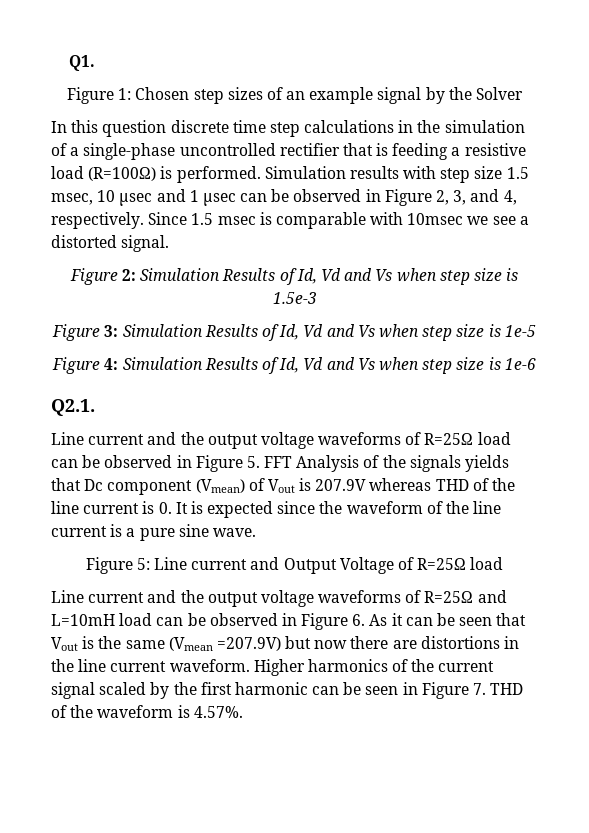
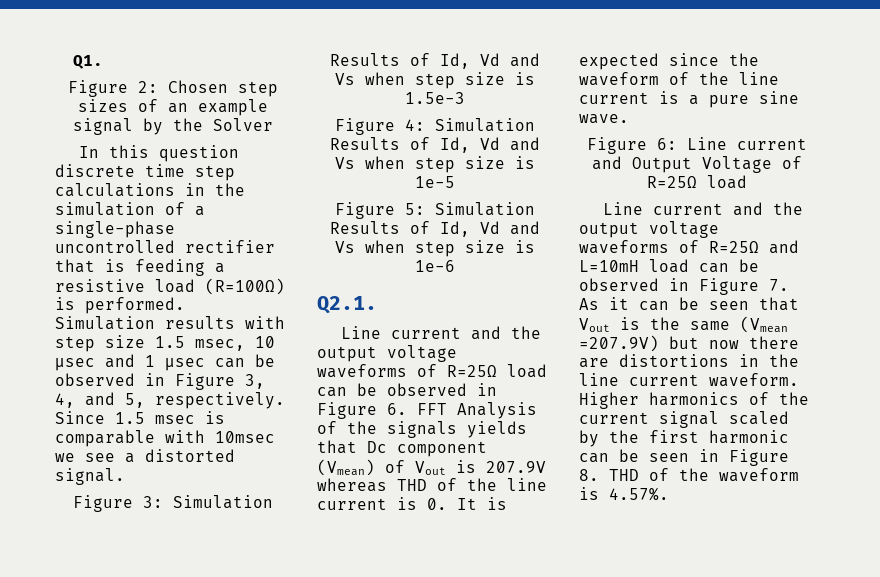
- Figure 1: Chosen step sizes of an example signal by the Solver
+ Figure 2: Chosen step sizes of an example signal by the Solver
- Simulation results with step size 1.5 msec, 10 µsec and 1 µsec can be observed in Figure 2, 3, and 4, respectively.
+ Simulation results with step size 1.5 msec, 10 µsec and 1 µsec can be observed in Figure 3, 4, and 5, respectively.
- Figure 2: Simulation Results of Id, Vd and Vs when step size is 1.5e-3
+ Figure 3: Simulation Results of Id, Vd and Vs when step size is 1.5e-3
- Figure 3: Simulation Results of Id, Vd and Vs when step size is 1e-5
+ Figure 4: Simulation Results of Id, Vd and Vs when step size is 1e-5
- Figure 4: Simulation Results of Id, Vd and Vs when step size is 1e-6
+ Figure 5: Simulation Results of Id, Vd and Vs when step size is 1e-6
- Line current and the output voltage waveforms of R=25Ω load can be observed in Figure 5. FFT Analysis of the signals yields that Dc component (Vmean) of Vout is 207.9V whereas THD of the line current is 0. It is expected since the waveform of the line current is a pure sine wave.
+ Line current and the output voltage waveforms of R=25Ω load can be observed in Figure 6. FFT Analysis of the signals yields that Dc component (Vmean) of Vout is 207.9V whereas THD of the line current is 0. It is expected since the waveform of the line current is a pure sine wave.
- Figure 5: Line current and Output Voltage of R=25Ω load
+ Figure 6: Line current and Output Voltage of R=25Ω load
- Line current and the output voltage waveforms of R=25Ω and L=10mH load can be observed in Figure 6. As it can be seen that Vout is the same (Vmean =207.9V) but now there are distortions in the line current waveform.
+ Line current and the output voltage waveforms of R=25Ω and L=10mH load can be observed in Figure 7. As it can be seen that Vout is the same (Vmean =207.9V) but now there are distortions in the line current waveform.
- Higher harmonics of the current signal scaled by the first harmonic can be seen in Figure 7. THD of the waveform is 4.57%.
+ Higher harmonics of the current signal scaled by the first harmonic can be seen in Figure 8. THD of the waveform is 4.57%.

